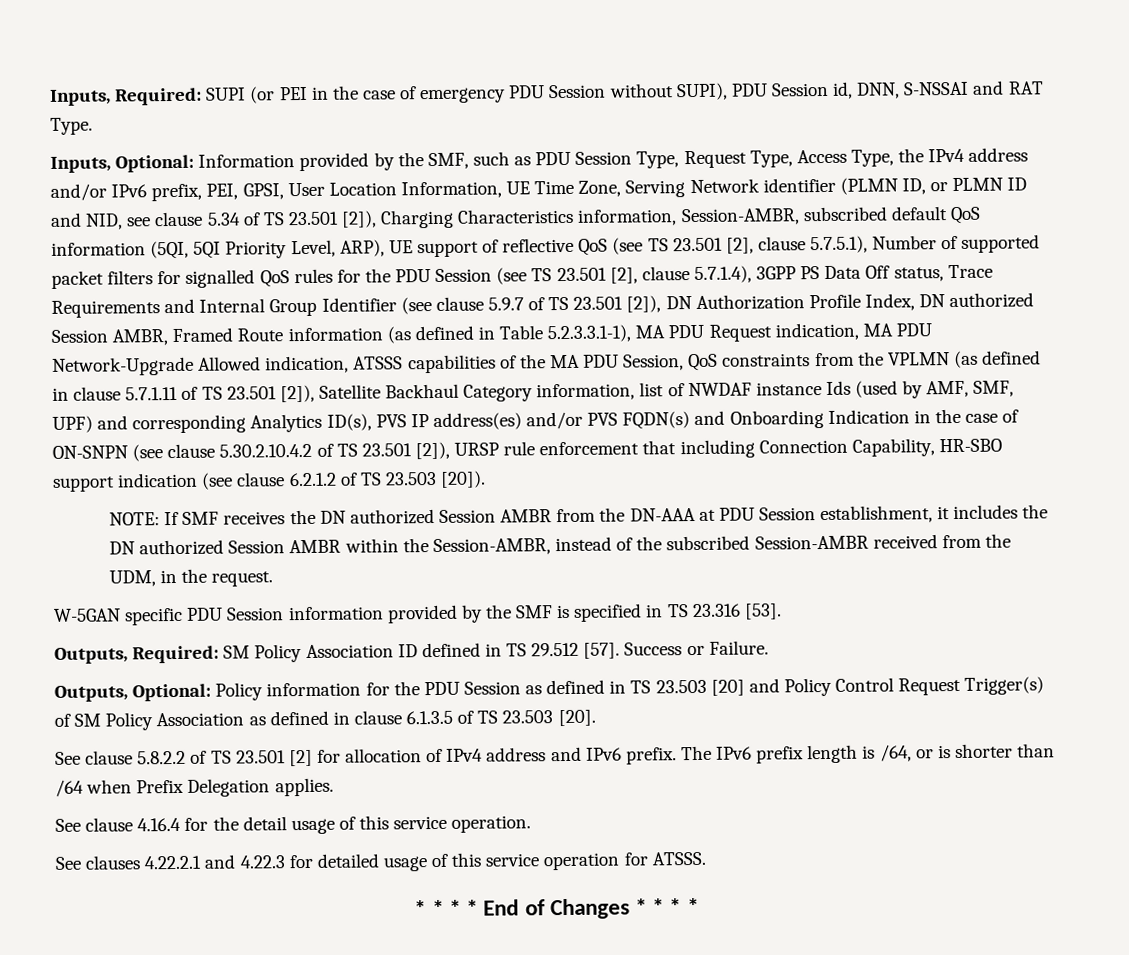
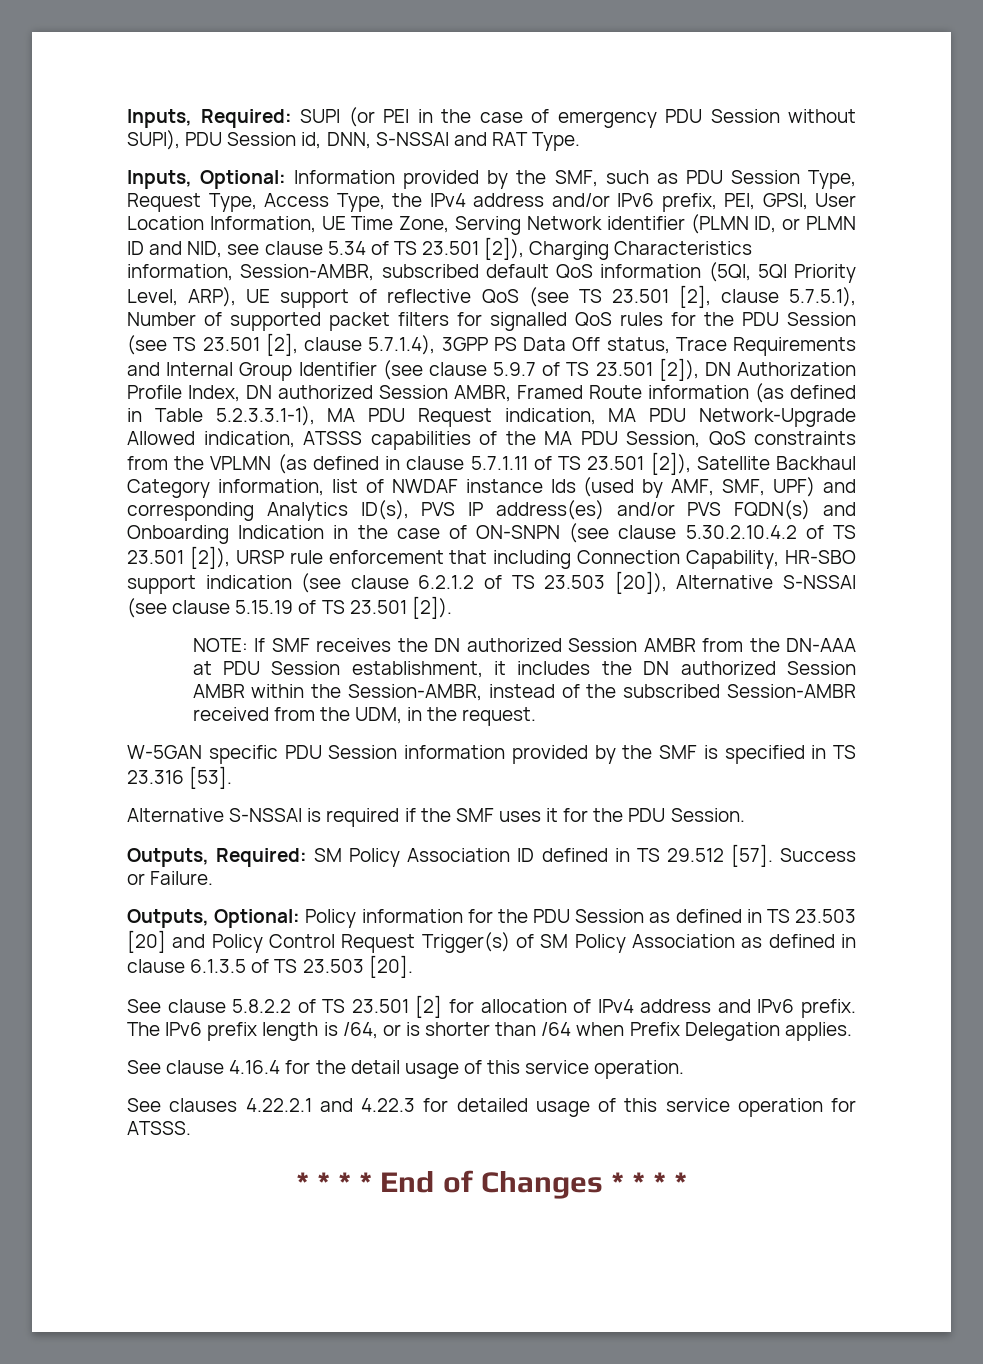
- Information provided by the SMF, such as PDU Session Type, Request Type, Access Type, the IPv4 address and/or IPv6 prefix, PEI, GPSI, User Location Information, UE Time Zone, Serving Network identifier (PLMN ID, or PLMN ID and NID, see clause 5.34 of TS 23.501 [2]), Charging Characteristics information, Session-AMBR, subscribed default QoS information (5QI, 5QI Priority Level, ARP), UE support of reflective QoS (see TS 23.501 [2], clause 5.7.5.1), Number of supported packet filters for signalled QoS rules for the PDU Session (see TS 23.501 [2], clause 5.7.1.4), 3GPP PS Data Off status, Trace Requirements and Internal Group Identifier (see clause 5.9.7 of TS 23.501 [2]), DN Authorization Profile Index, DN authorized Session AMBR, Framed Route information (as defined in Table 5.2.3.3.1-1), MA PDU Request indication, MA PDU Network-Upgrade Allowed indication, ATSSS capabilities of the MA PDU Session, QoS constraints from the VPLMN (as defined in clause 5.7.1.11 of TS 23.501 [2]), Satellite Backhaul Category information, list of NWDAF instance Ids (used by AMF, SMF, UPF) and corresponding Analytics ID(s), PVS IP address(es) and/or PVS FQDN(s) and Onboarding Indication in the case of ON-SNPN (see clause 5.30.2.10.4.2 of TS 23.501 [2]), URSP rule enforcement that including Connection Capability, HR-SBO support indication (see clause 6.2.1.2 of TS 23.503 [20]).
+ Information provided by the SMF, such as PDU Session Type, Request Type, Access Type, the IPv4 address and/or IPv6 prefix, PEI, GPSI, User Location Information, UE Time Zone, Serving Network identifier (PLMN ID, or PLMN ID and NID, see clause 5.34 of TS 23.501 [2]), Charging Characteristics information, Session-AMBR, subscribed default QoS information (5QI, 5QI Priority Level, ARP), UE support of reflective QoS (see TS 23.501 [2], clause 5.7.5.1), Number of supported packet filters for signalled QoS rules for the PDU Session (see TS 23.501 [2], clause 5.7.1.4), 3GPP PS Data Off status, Trace Requirements and Internal Group Identifier (see clause 5.9.7 of TS 23.501 [2]), DN Authorization Profile Index, DN authorized Session AMBR, Framed Route information (as defined in Table 5.2.3.3.1-1), MA PDU Request indication, MA PDU Network-Upgrade Allowed indication, ATSSS capabilities of the MA PDU Session, QoS constraints from the VPLMN (as defined in clause 5.7.1.11 of TS 23.501 [2]), Satellite Backhaul Category information, list of NWDAF instance Ids (used by AMF, SMF, UPF) and corresponding Analytics ID(s), PVS IP address(es) and/or PVS FQDN(s) and Onboarding Indication in the case of ON-SNPN (see clause 5.30.2.10.4.2 of TS 23.501 [2]), URSP rule enforcement that including Connection Capability, HR-SBO support indication (see clause 6.2.1.2 of TS 23.503 [20]), Alternative S-NSSAI (see clause 5.15.19 of TS 23.501 [2]).
+ Alternative S-NSSAI is required if the SMF uses it for the PDU Session.

